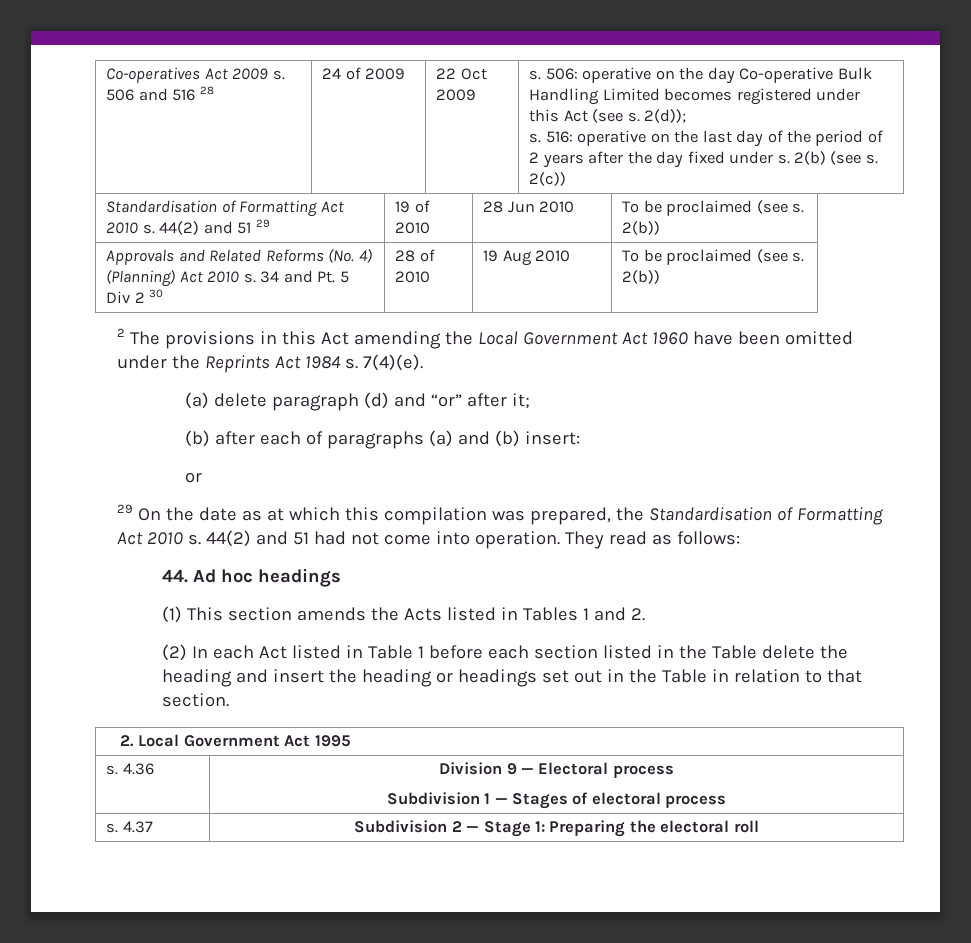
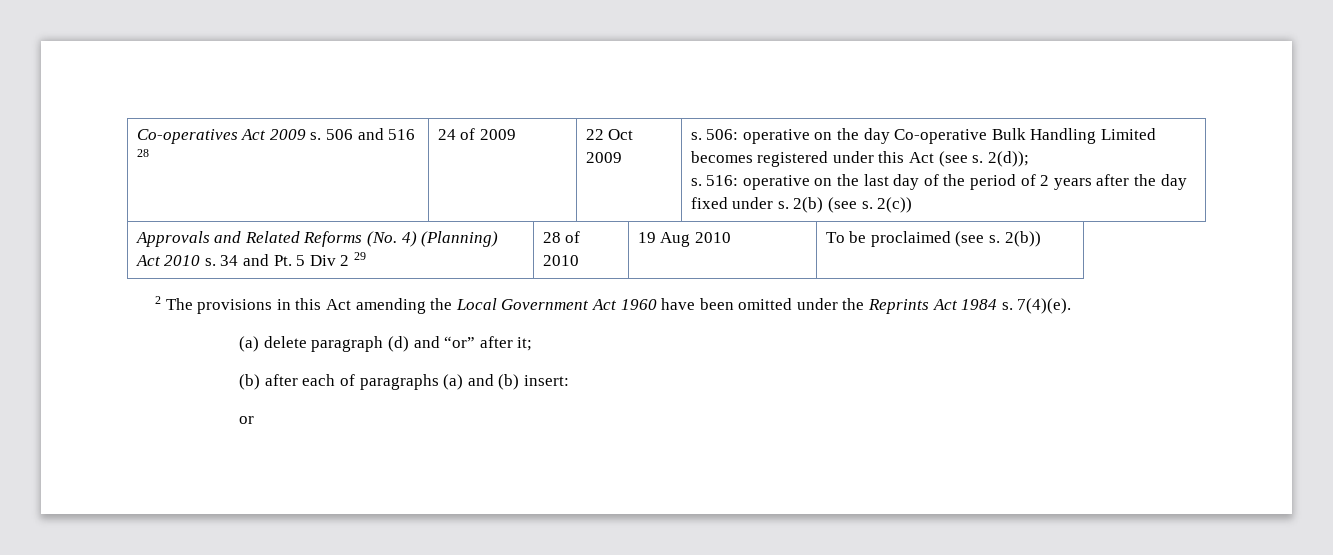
- Standardisation of Formatting Act 2010 s. 44(2) and 51 29 | 19 of 2010 | 28 Jun 2010 | To be proclaimed (see s. 2(b))
- Approvals and Related Reforms (No. 4) (Planning) Act 2010 s. 34 and Pt. 5 Div 2 30 | 28 of 2010 | 19 Aug 2010 | To be proclaimed (see s. 2(b))
+ Approvals and Related Reforms (No. 4) (Planning) Act 2010 s. 34 and Pt. 5 Div 2 29 | 28 of 2010 | 19 Aug 2010 | To be proclaimed (see s. 2(b))
- 29 On the date as at which this compilation was prepared, the Standardisation of Formatting Act 2010 s. 44(2) and 51 had not come into operation. They read as follows:
- 44. Ad hoc headings
- (1) This section amends the Acts listed in Tables 1 and 2.
- (2) In each Act listed in Table 1 before each section listed in the Table delete the heading and insert the heading or headings set out in the Table in relation to that section.
- 2. Local Government Act 1995
- s. 4.36 | Division 9 — Electoral process
- Subdivision 1 — Stages of electoral process
- s. 4.37 | Subdivision 2 — Stage 1: Preparing the electoral roll

